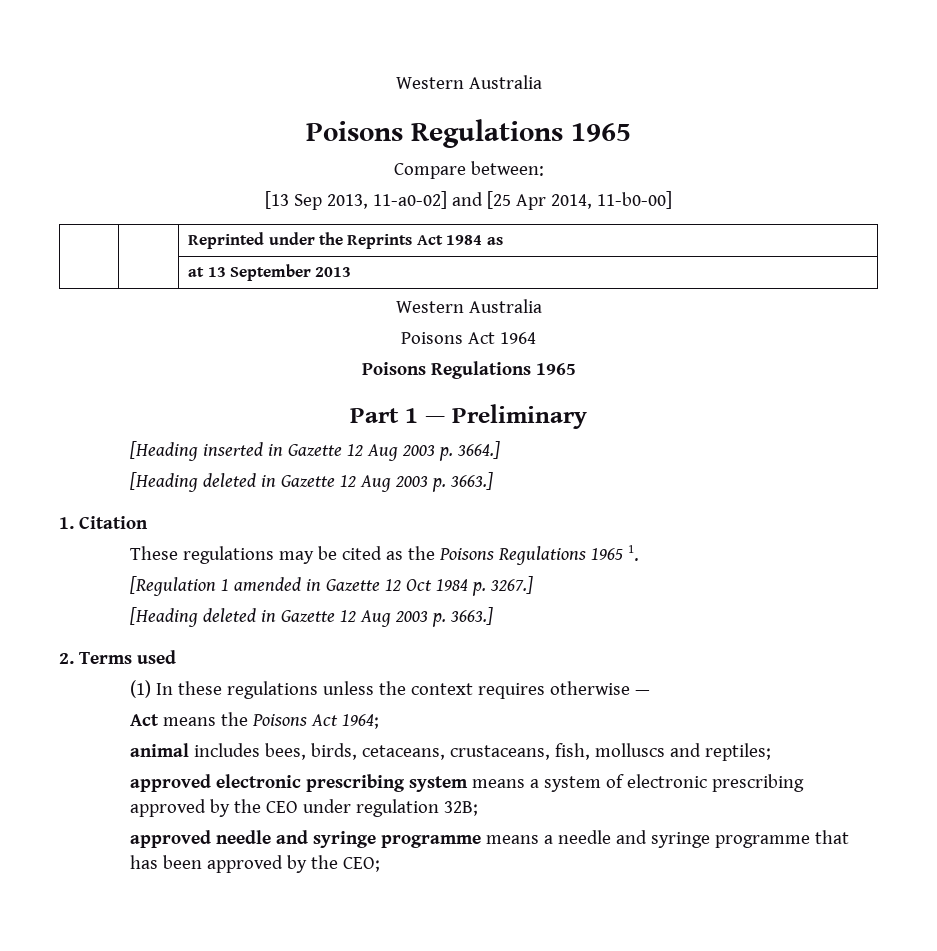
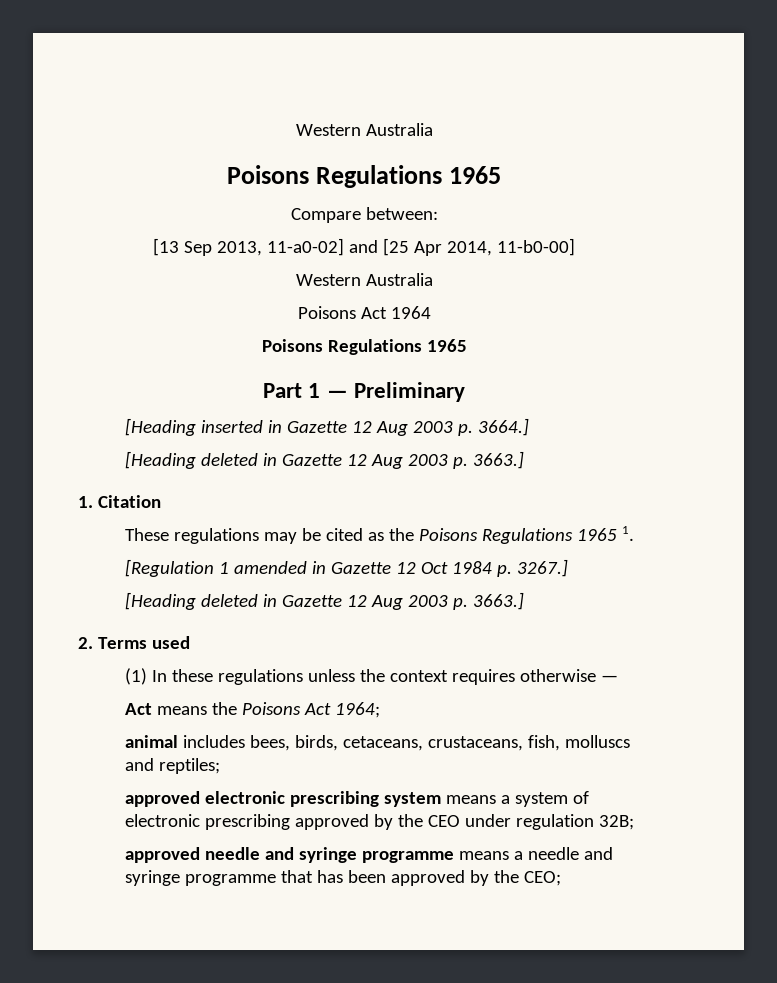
- | | Reprinted under the Reprints Act 1984 as
- | | at 13 September 2013

